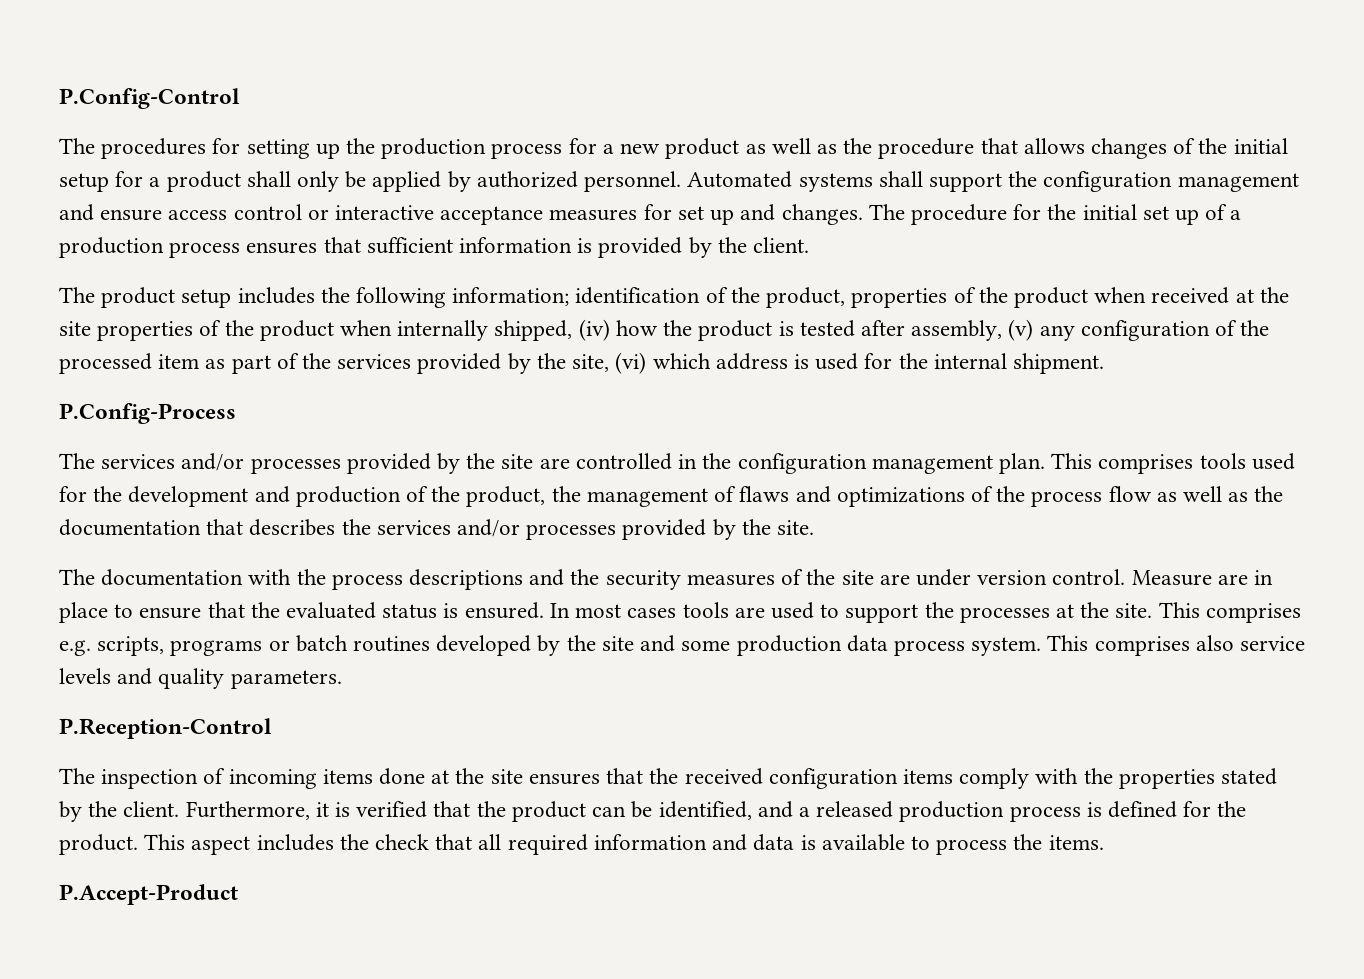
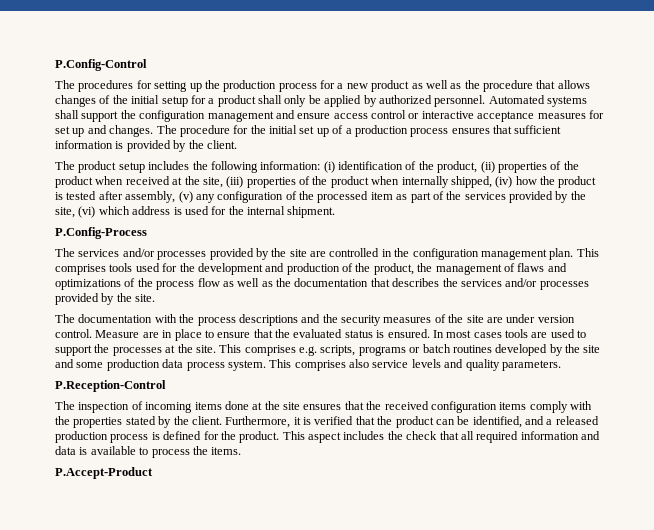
- The product setup includes the following information; identification of the product, properties of the product when received at the site properties of the product when internally shipped, (iv) how the product is tested after assembly, (v) any configuration of the processed item as part of the services provided by the site, (vi) which address is used for the internal shipment.
+ The product setup includes the following information: (i) identification of the product, (ii) properties of the product when received at the site, (iii) properties of the product when internally shipped, (iv) how the product is tested after assembly, (v) any configuration of the processed item as part of the services provided by the site, (vi) which address is used for the internal shipment.

